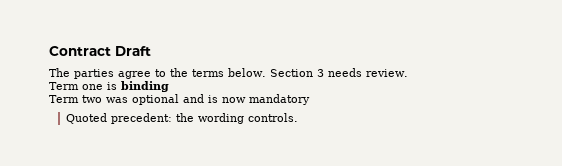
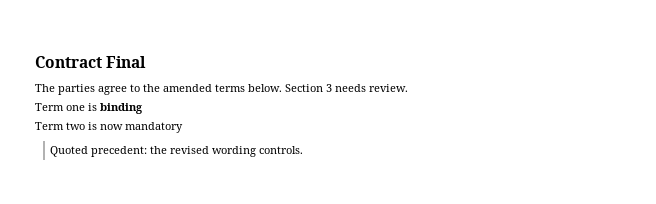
- Contract Draft
+ Contract Final
- The parties agree to the terms below.
+ The parties agree to the amended terms below.
- Term two was optional and is now mandatory
+ Term two is now mandatory
- Quoted precedent: the wording controls.
+ Quoted precedent: the revised wording controls.

